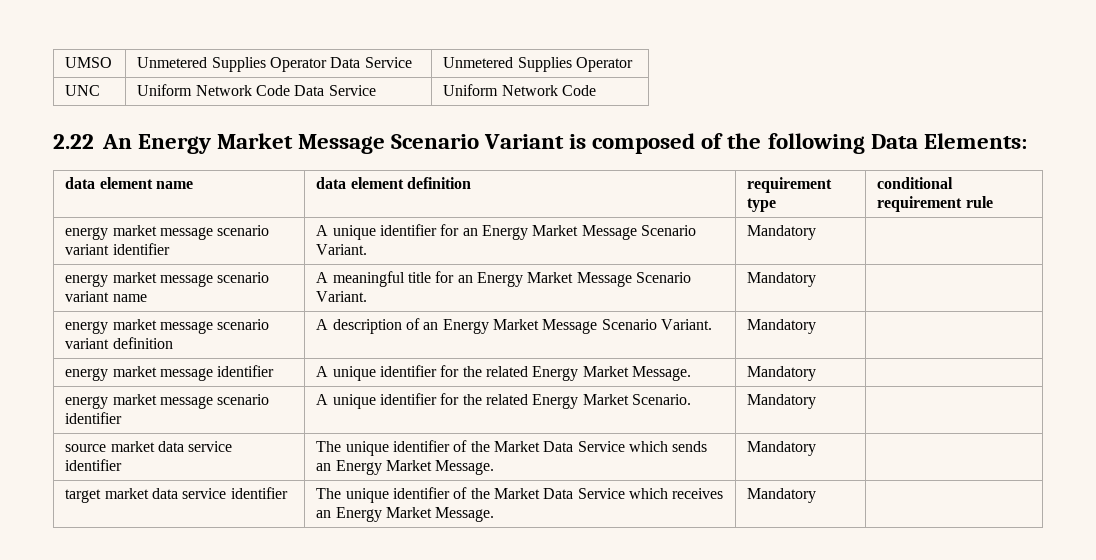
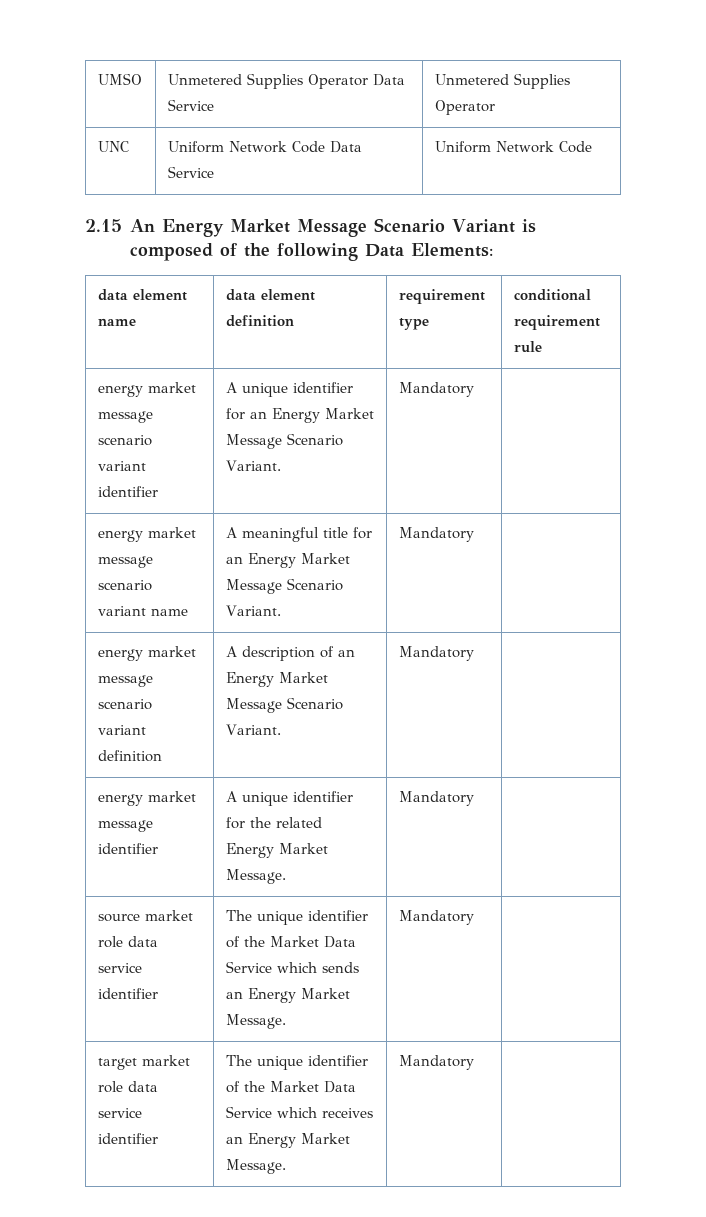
- 2.22 An Energy Market Message Scenario Variant is composed of the following Data Elements:
+ 2.15 An Energy Market Message Scenario Variant is composed of the following Data Elements:
- energy market message scenario identifier | A unique identifier for the related Energy Market Scenario. | Mandatory |
- source market data service identifier | The unique identifier of the Market Data Service which sends an Energy Market Message. | Mandatory |
+ source market role data service identifier | The unique identifier of the Market Data Service which sends an Energy Market Message. | Mandatory |
- target market data service identifier | The unique identifier of the Market Data Service which receives an Energy Market Message. | Mandatory |
+ target market role data service identifier | The unique identifier of the Market Data Service which receives an Energy Market Message. | Mandatory |

